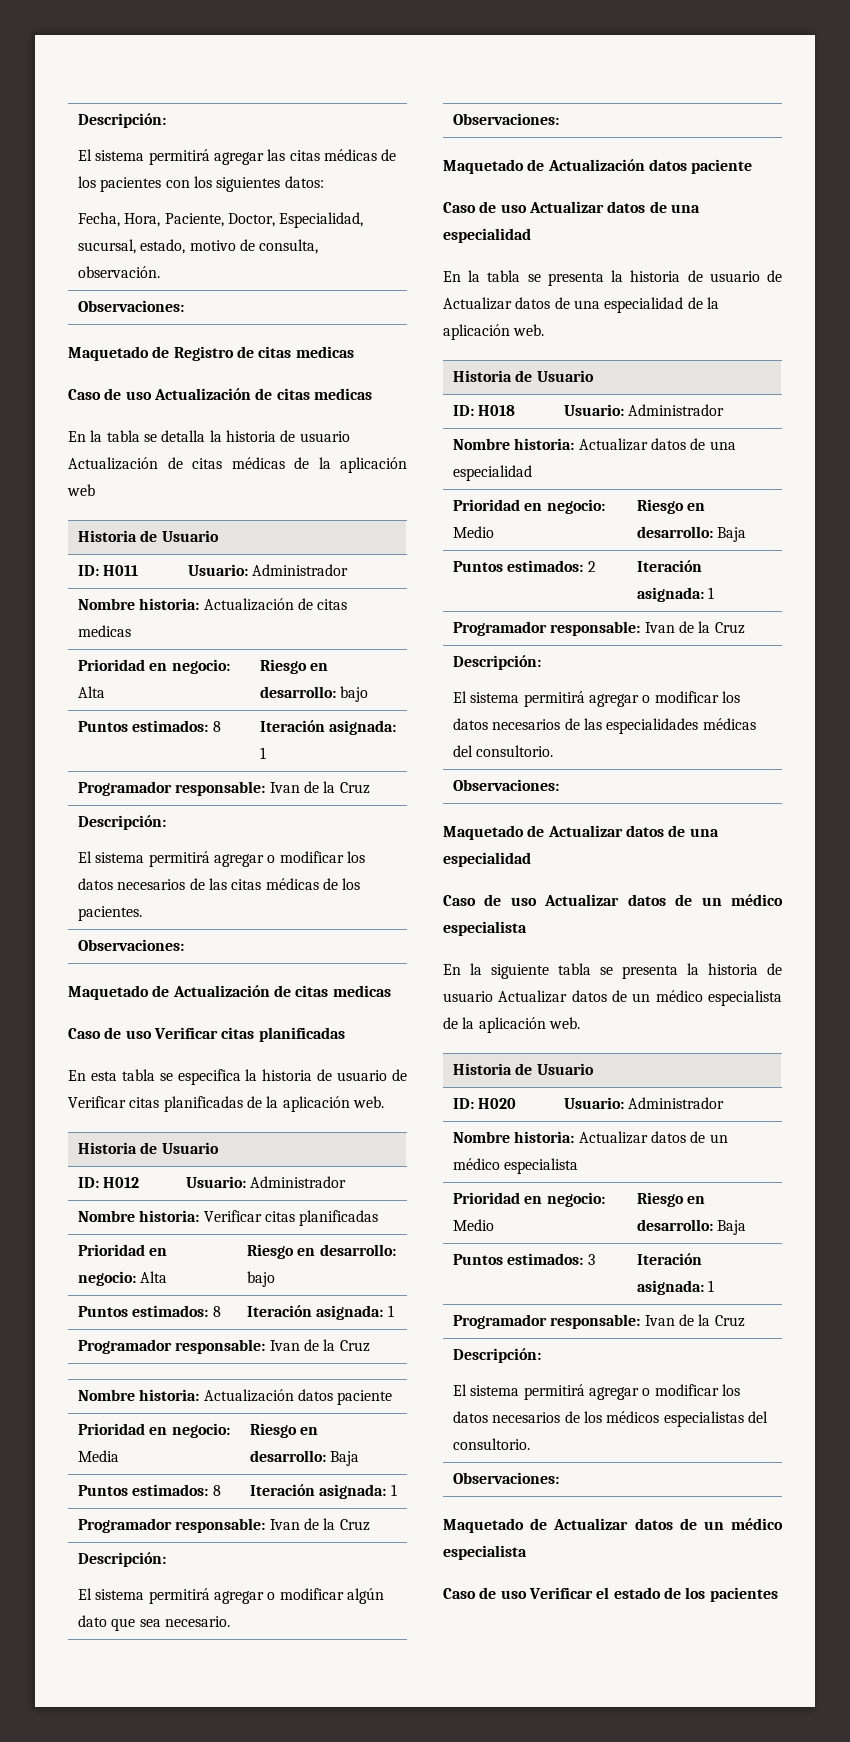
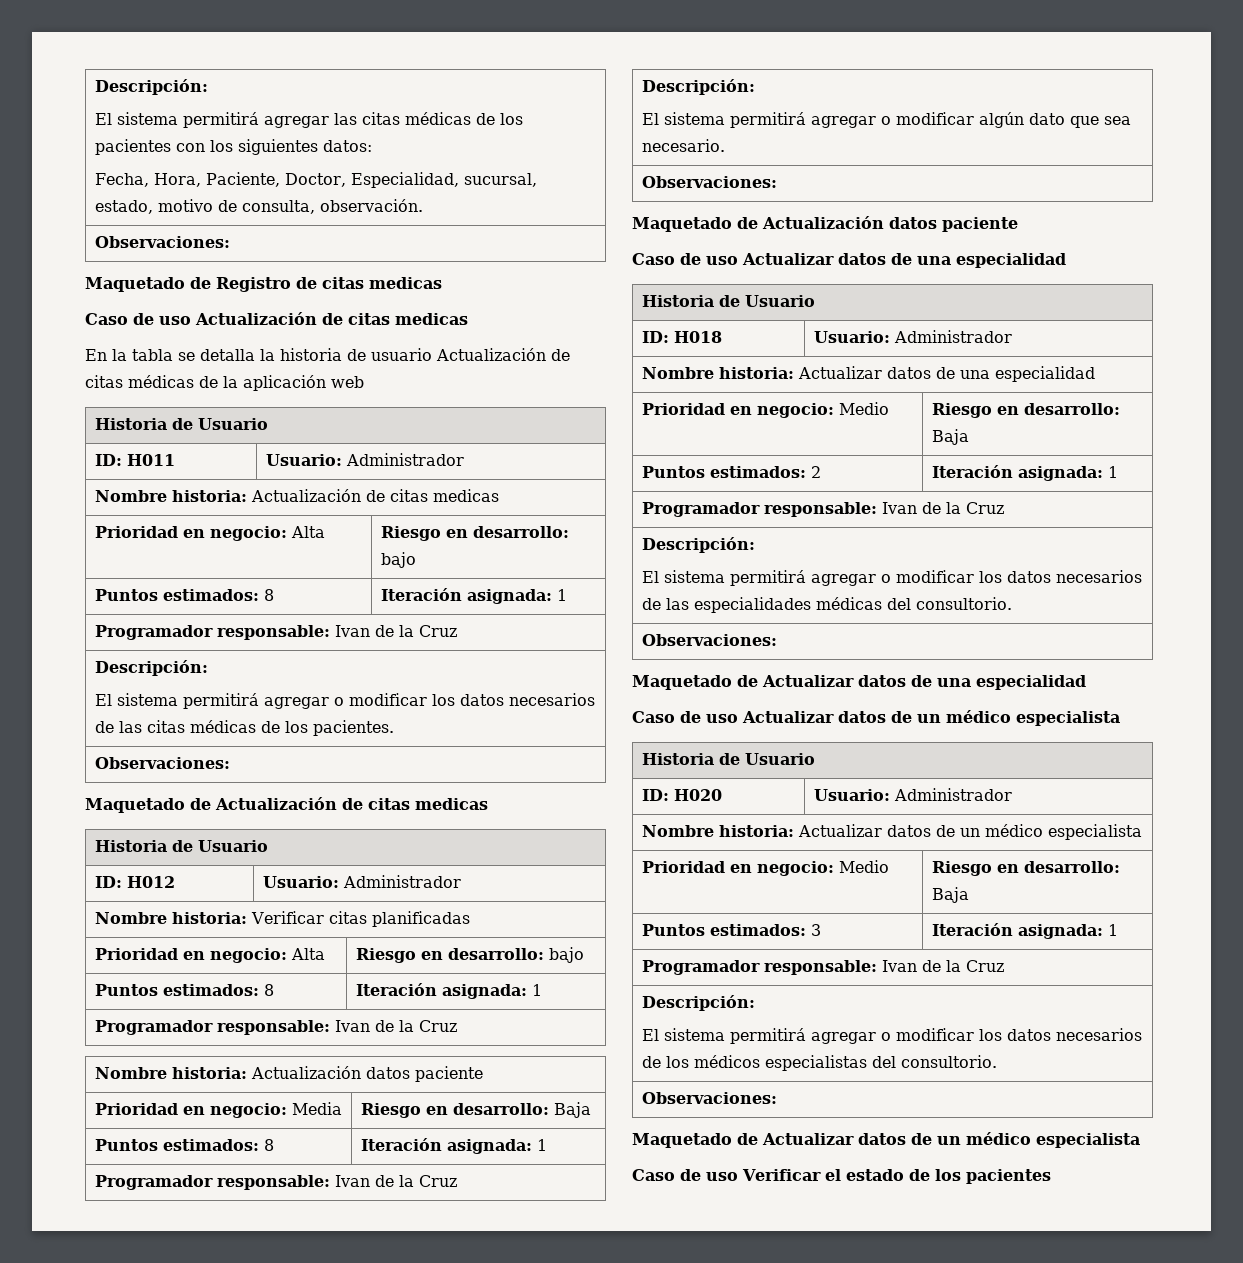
- Caso de uso Verificar citas planificadas
- En esta tabla se especifica la historia de usuario de Verificar citas planificadas de la aplicación web.
- En la tabla se presenta la historia de usuario de Actualizar datos de una especialidad de la aplicación web.
- En la siguiente tabla se presenta la historia de usuario Actualizar datos de un médico especialista de la aplicación web.

